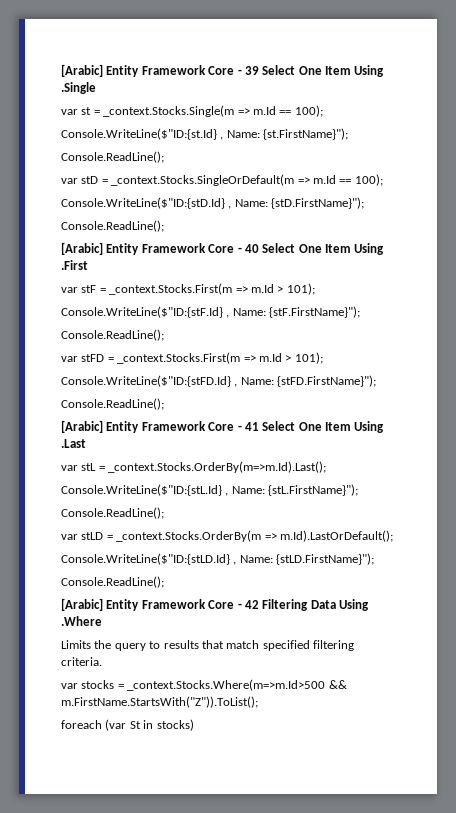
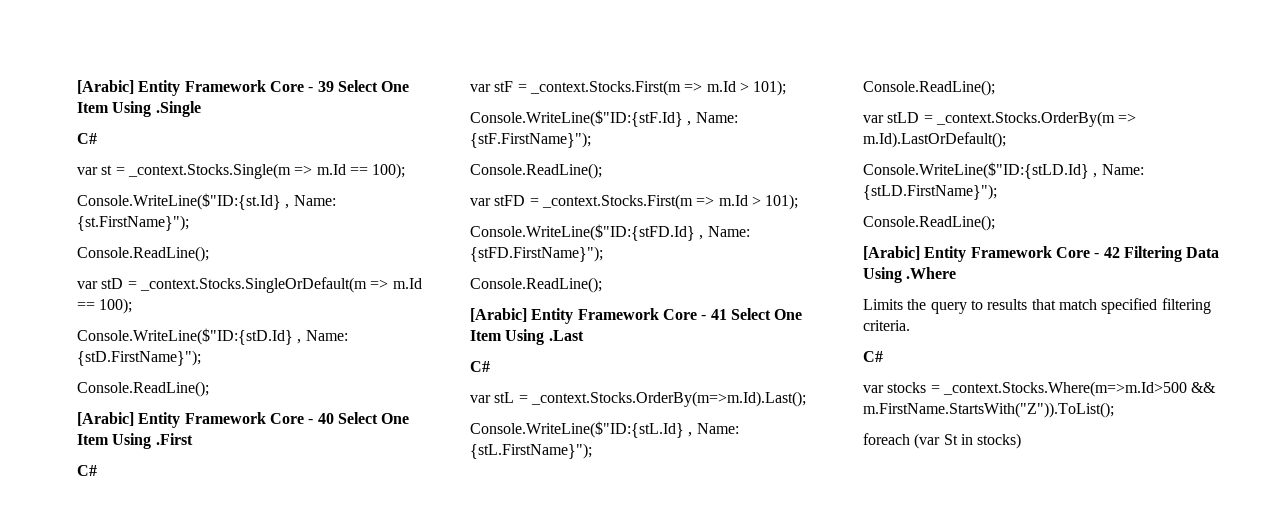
  [Arabic] Entity Framework Core - 39 Select One Item Using .Single
+ C#
  [Arabic] Entity Framework Core - 40 Select One Item Using .First
+ C#
  [Arabic] Entity Framework Core - 41 Select One Item Using .Last
+ C#
  Limits the query to results that match specified filtering criteria.
+ C#

